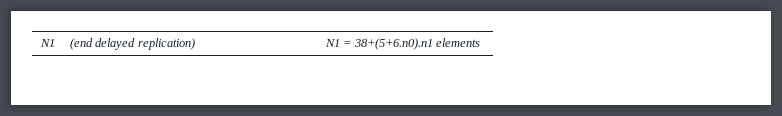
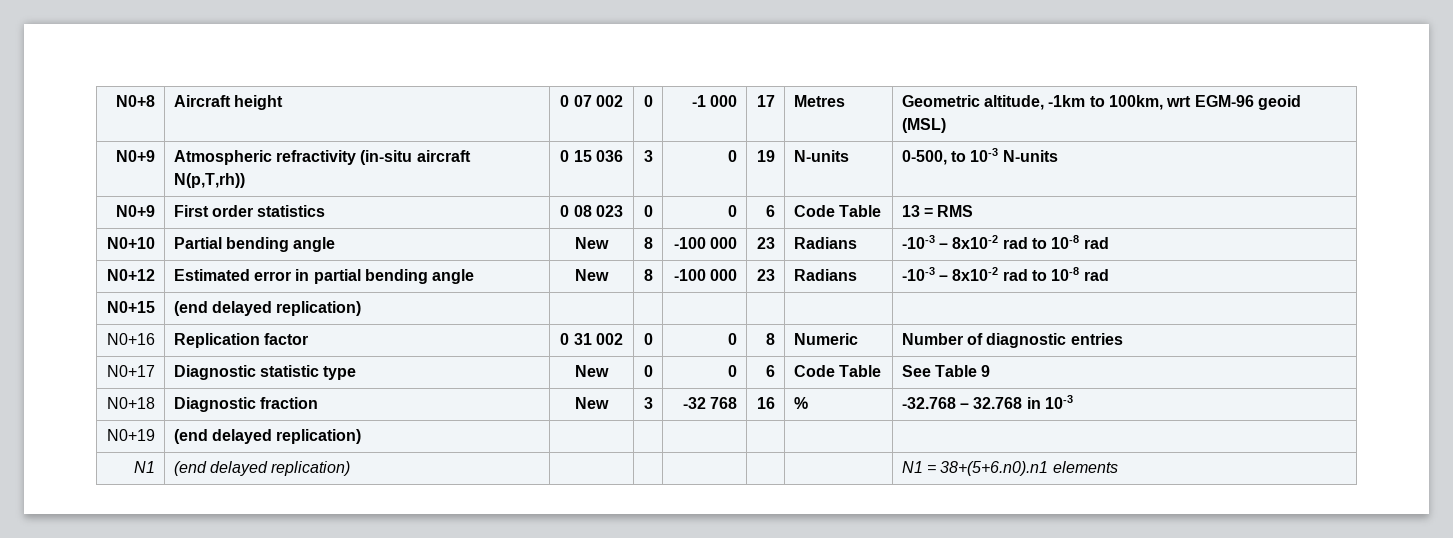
+ N0+8 | Aircraft height | 0 07 002 | 0 | -1 000 | 17 | Metres | Geometric altitude, -1km to 100km, wrt EGM-96 geoid (MSL)
+ N0+9 | Atmospheric refractivity (in-situ aircraft N(p,T,rh)) | 0 15 036 | 3 | 0 | 19 | N-units | 0-500, to 10-3 N-units
+ N0+9 | First order statistics | 0 08 023 | 0 | 0 | 6 | Code Table | 13 = RMS
+ N0+10 | Partial bending angle | New | 8 | -100 000 | 23 | Radians | -10-3 – 8x10-2 rad to 10-8 rad
+ N0+12 | Estimated error in partial bending angle | New | 8 | -100 000 | 23 | Radians | -10-3 – 8x10-2 rad to 10-8 rad
+ N0+15 | (end delayed replication) | | | | | |
+ N0+16 | Replication factor | 0 31 002 | 0 | 0 | 8 | Numeric | Number of diagnostic entries
+ N0+17 | Diagnostic statistic type | New | 0 | 0 | 6 | Code Table | See Table 9
+ N0+18 | Diagnostic fraction | New | 3 | -32 768 | 16 | % | -32.768 – 32.768 in 10-3
+ N0+19 | (end delayed replication) | | | | | |

